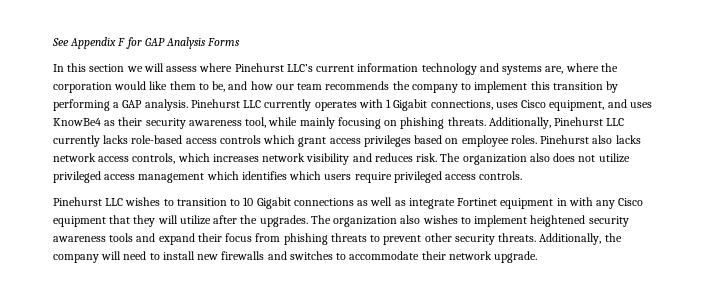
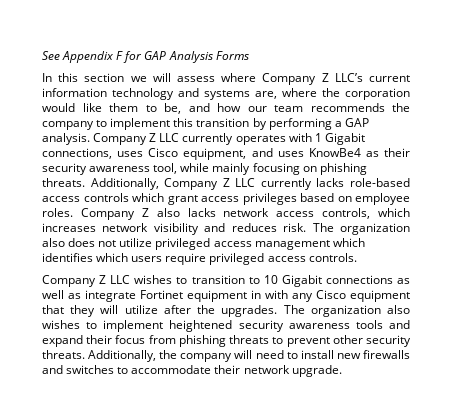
- In this section we will assess where Pinehurst LLC’s current information technology and systems are, where the corporation would like them to be, and how our team recommends the company to implement this transition by performing a GAP analysis.
+ In this section we will assess where Company Z LLC’s current information technology and systems are, where the corporation would like them to be, and how our team recommends the company to implement this transition by performing a GAP analysis.
- Pinehurst LLC currently operates with 1 Gigabit connections, uses Cisco equipment, and uses KnowBe4 as their security awareness tool, while mainly focusing on phishing threats.
+ Company Z LLC currently operates with 1 Gigabit connections, uses Cisco equipment, and uses KnowBe4 as their security awareness tool, while mainly focusing on phishing threats.
- Additionally, Pinehurst LLC currently lacks role-based access controls which grant access privileges based on employee roles.
+ Additionally, Company Z LLC currently lacks role-based access controls which grant access privileges based on employee roles.
- Pinehurst also lacks network access controls, which increases network visibility and reduces risk.
+ Company Z also lacks network access controls, which increases network visibility and reduces risk.
- Pinehurst LLC wishes to transition to 10 Gigabit connections as well as integrate Fortinet equipment in with any Cisco equipment that they will utilize after the upgrades.
+ Company Z LLC wishes to transition to 10 Gigabit connections as well as integrate Fortinet equipment in with any Cisco equipment that they will utilize after the upgrades.

